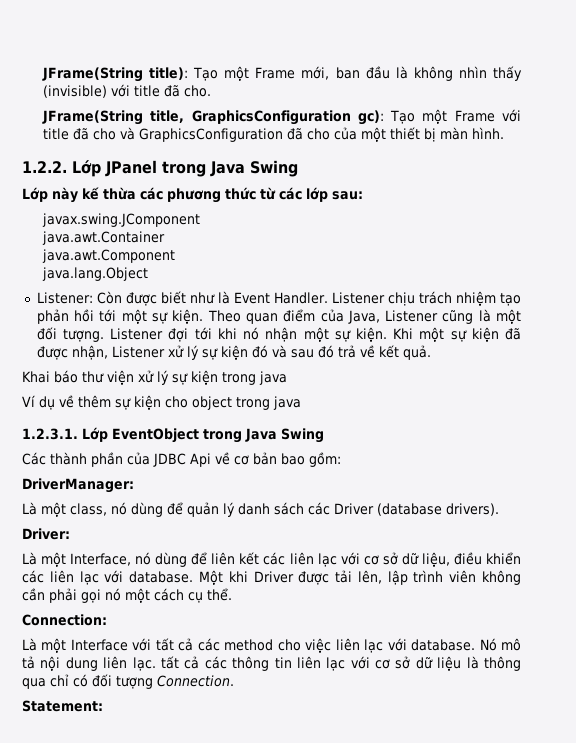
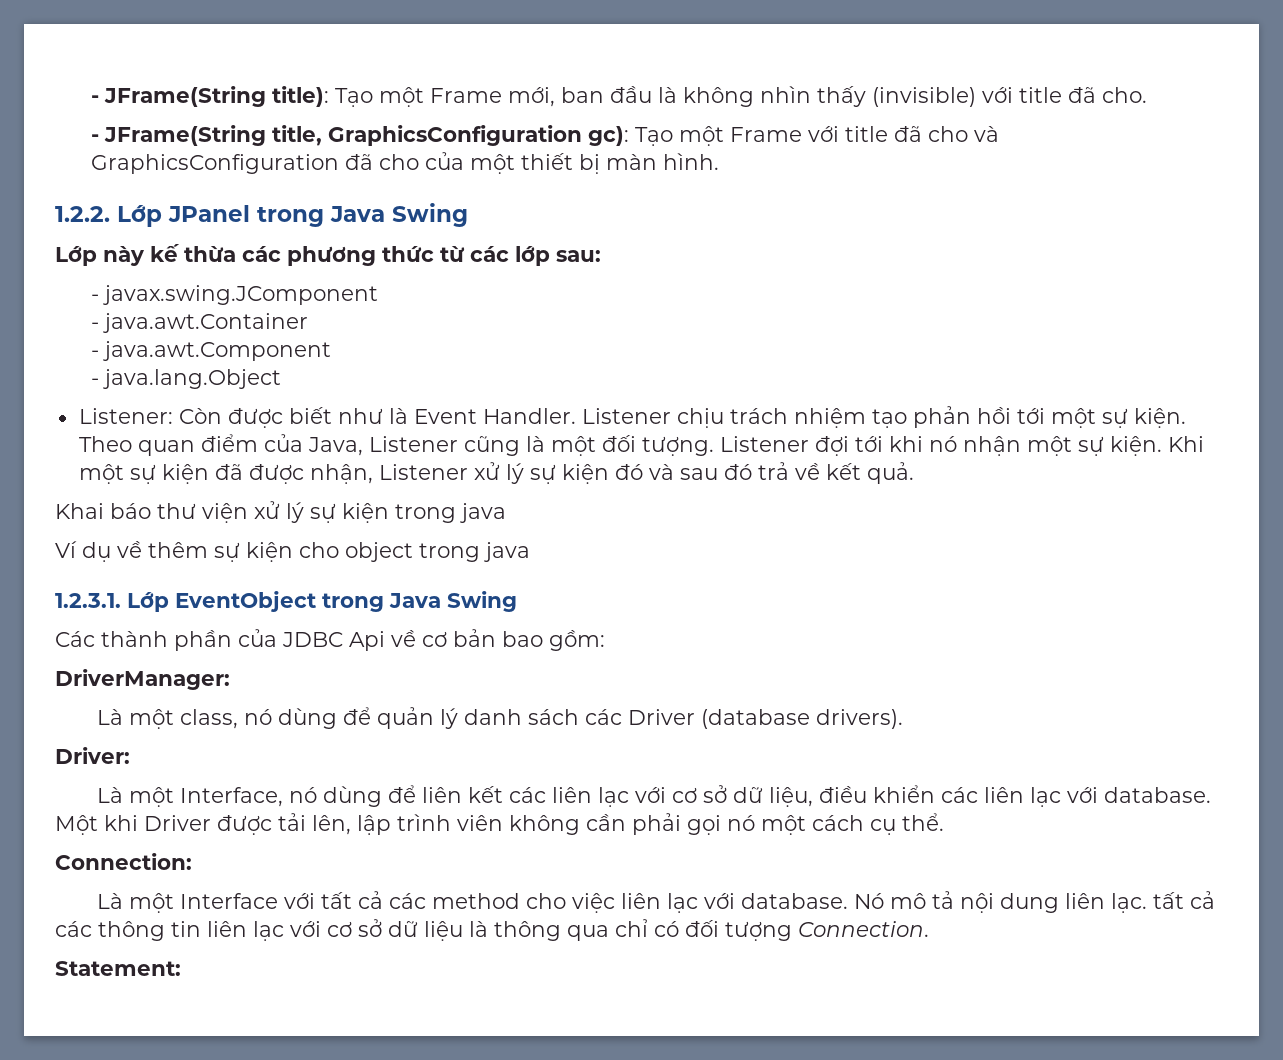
- JFrame(String title): Tạo một Frame mới, ban đầu là không nhìn thấy (invisible) với title đã cho.
+ - JFrame(String title): Tạo một Frame mới, ban đầu là không nhìn thấy (invisible) với title đã cho.
- JFrame(String title, GraphicsConfiguration gc): Tạo một Frame với title đã cho và GraphicsConfiguration đã cho của một thiết bị màn hình.
+ - JFrame(String title, GraphicsConfiguration gc): Tạo một Frame với title đã cho và GraphicsConfiguration đã cho của một thiết bị màn hình.
- javax.swing.JComponent
+ - javax.swing.JComponent
- java.awt.Container
+ - java.awt.Container
- java.awt.Component
+ - java.awt.Component
- java.lang.Object
+ - java.lang.Object

